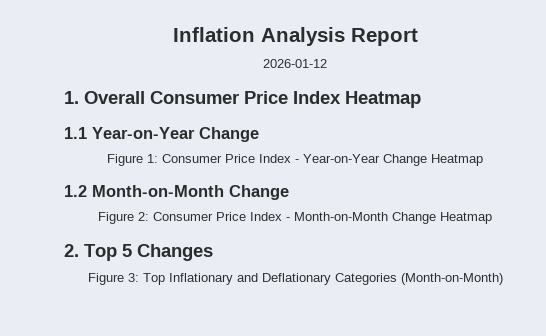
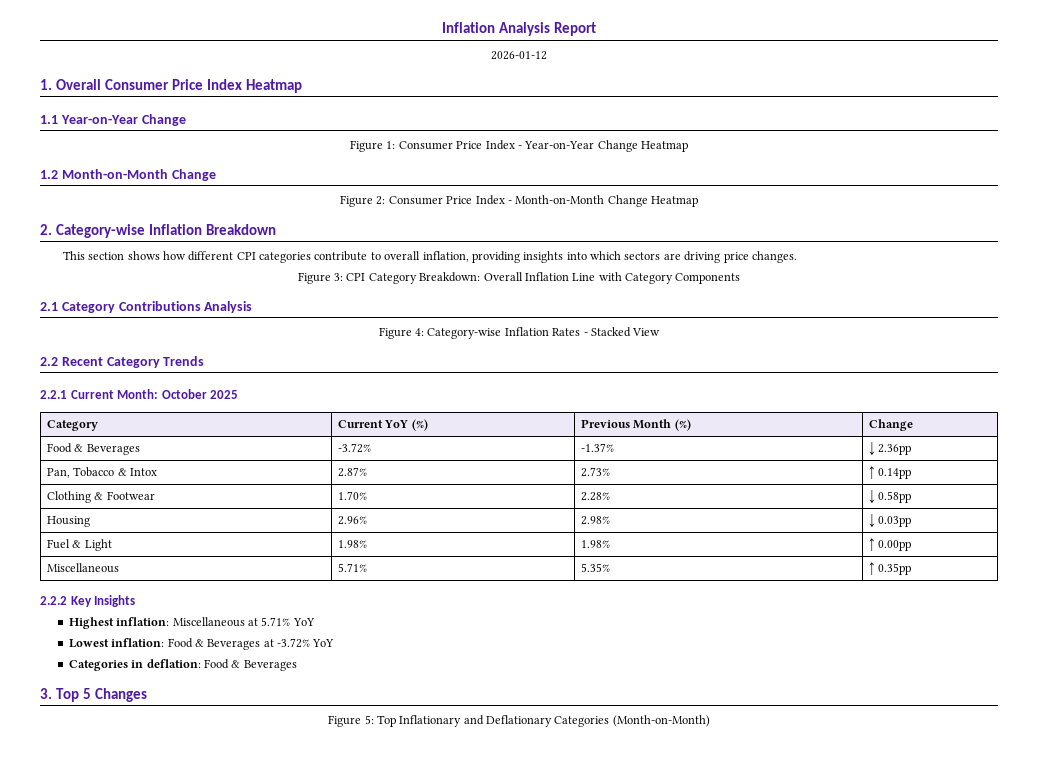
- 2. Top 5 Changes
+ 2. Category-wise Inflation Breakdown
+ This section shows how different CPI categories contribute to overall inflation, providing insights into which sectors are driving price changes.
+ Figure 3: CPI Category Breakdown: Overall Inflation Line with Category Components
+ 2.1 Category Contributions Analysis
+ Figure 4: Category-wise Inflation Rates - Stacked View
+ 2.2 Recent Category Trends
+ 2.2.1 Current Month: October 2025
+ Category | Current YoY (%) | Previous Month (%) | Change
+ Food & Beverages | -3.72% | -1.37% | ↓ 2.36pp
+ Pan, Tobacco & Intox | 2.87% | 2.73% | ↑ 0.14pp
+ Clothing & Footwear | 1.70% | 2.28% | ↓ 0.58pp
+ Housing | 2.96% | 2.98% | ↓ 0.03pp
+ Fuel & Light | 1.98% | 1.98% | ↑ 0.00pp
+ Miscellaneous | 5.71% | 5.35% | ↑ 0.35pp
+ 2.2.2 Key Insights
+ Highest inflation: Miscellaneous at 5.71% YoY
+ Lowest inflation: Food & Beverages at -3.72% YoY
+ Categories in deflation: Food & Beverages
+ 3. Top 5 Changes
- Figure 3: Top Inflationary and Deflationary Categories (Month-on-Month)
+ Figure 5: Top Inflationary and Deflationary Categories (Month-on-Month)

